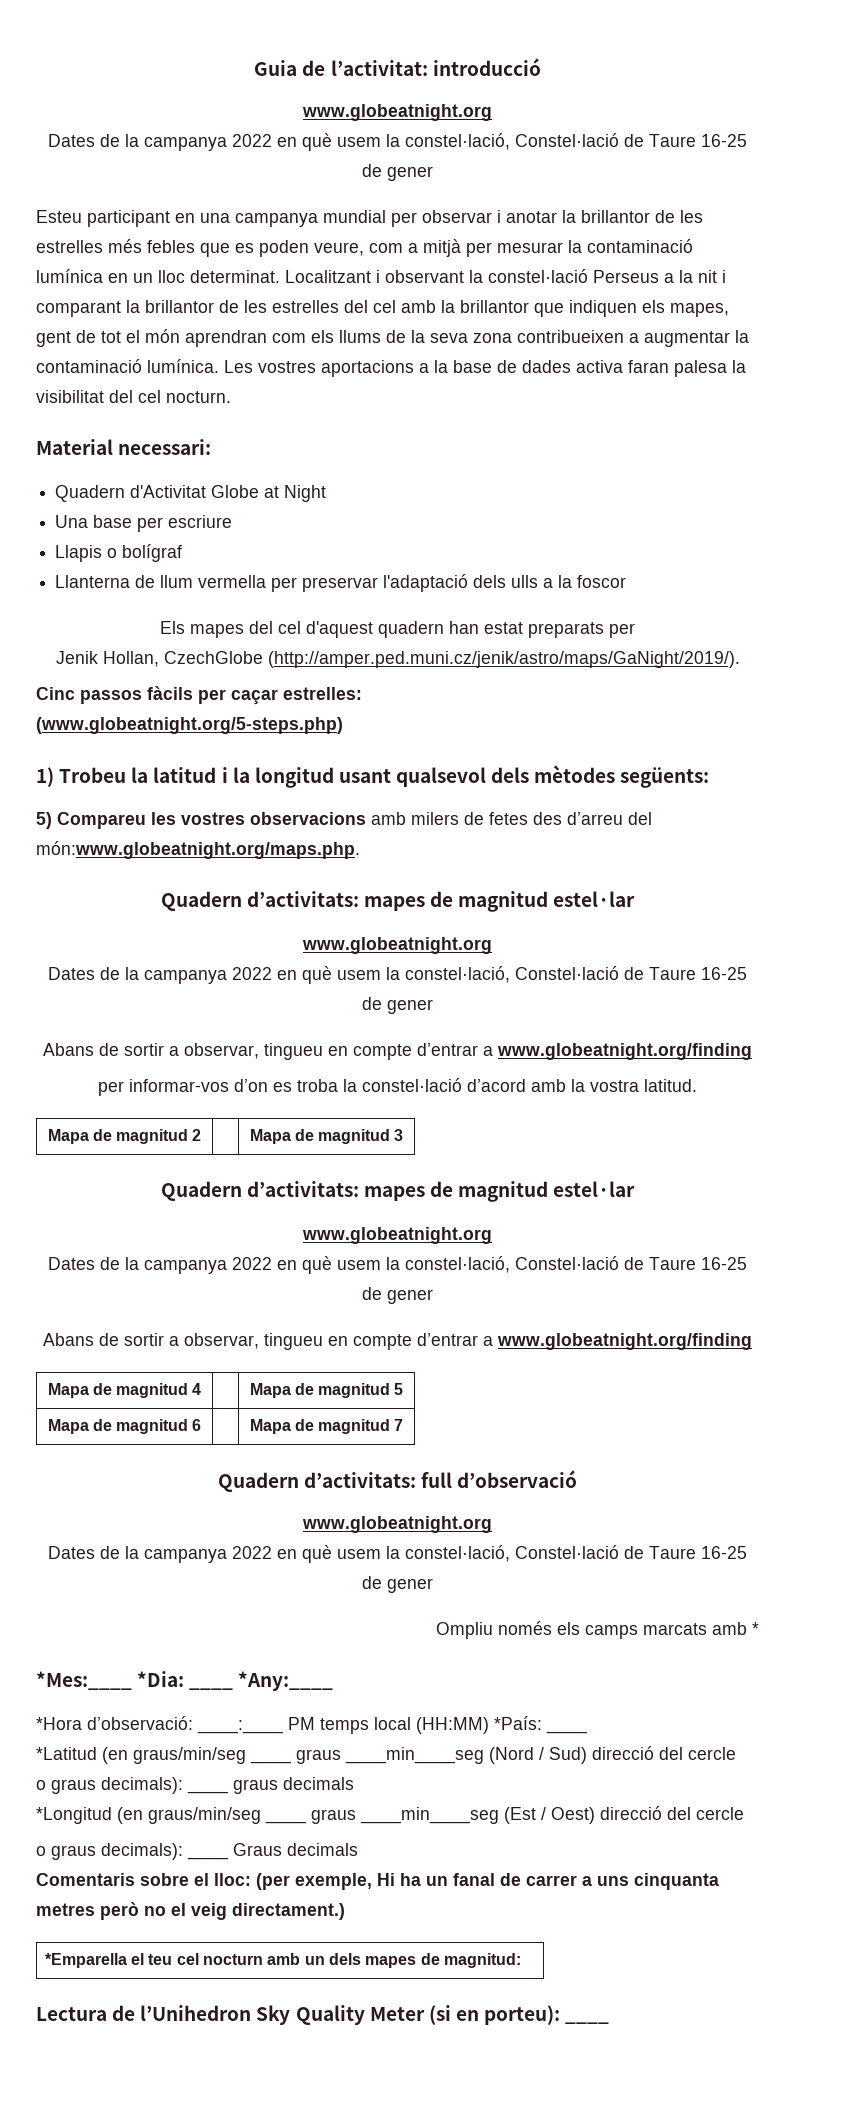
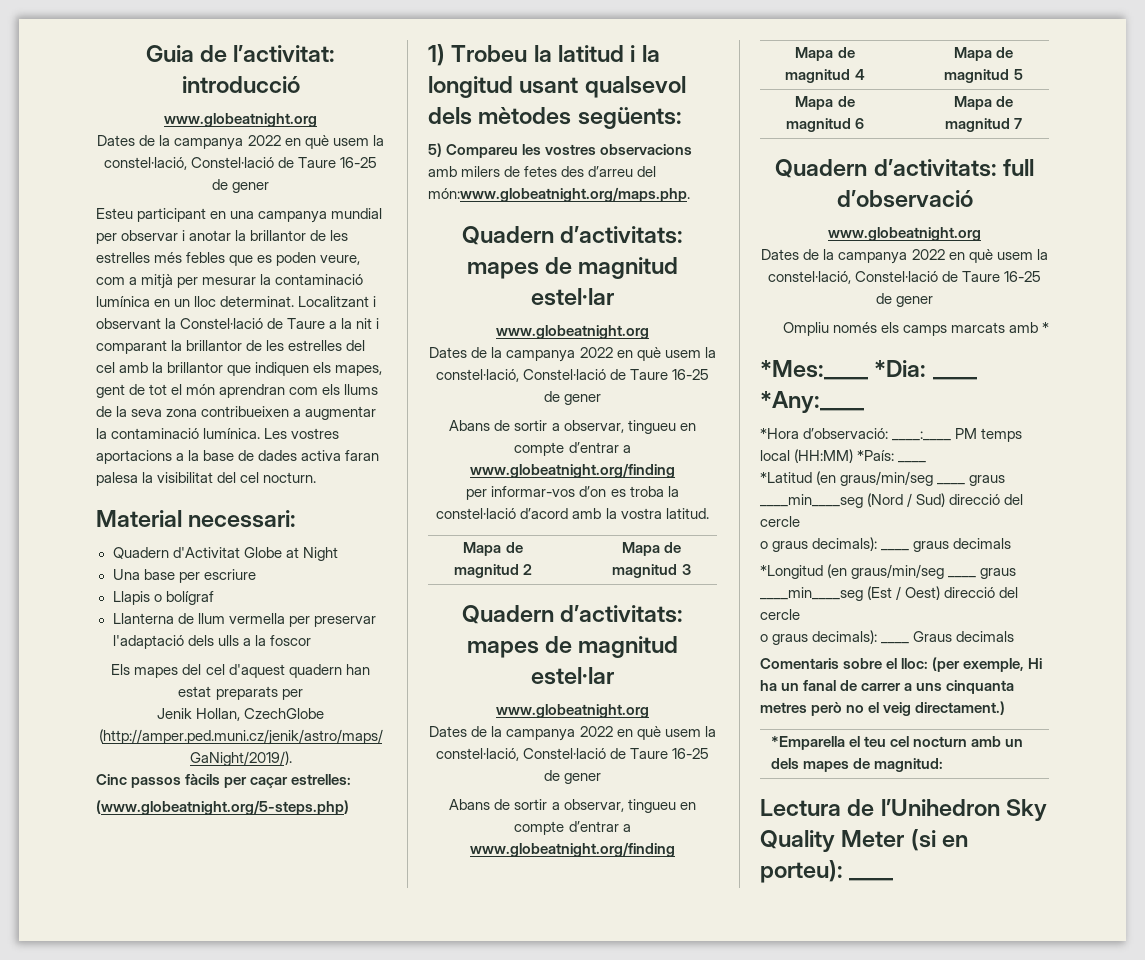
- Localitzant i observant la constel·lació Perseus a la nit i comparant la brillantor de les estrelles del cel amb la brillantor que indiquen els mapes, gent de tot el món aprendran com els llums de la seva zona contribueixen a augmentar la contaminació lumínica.
+ Localitzant i observant la Constel·lació de Taure a la nit i comparant la brillantor de les estrelles del cel amb la brillantor que indiquen els mapes, gent de tot el món aprendran com els llums de la seva zona contribueixen a augmentar la contaminació lumínica.

